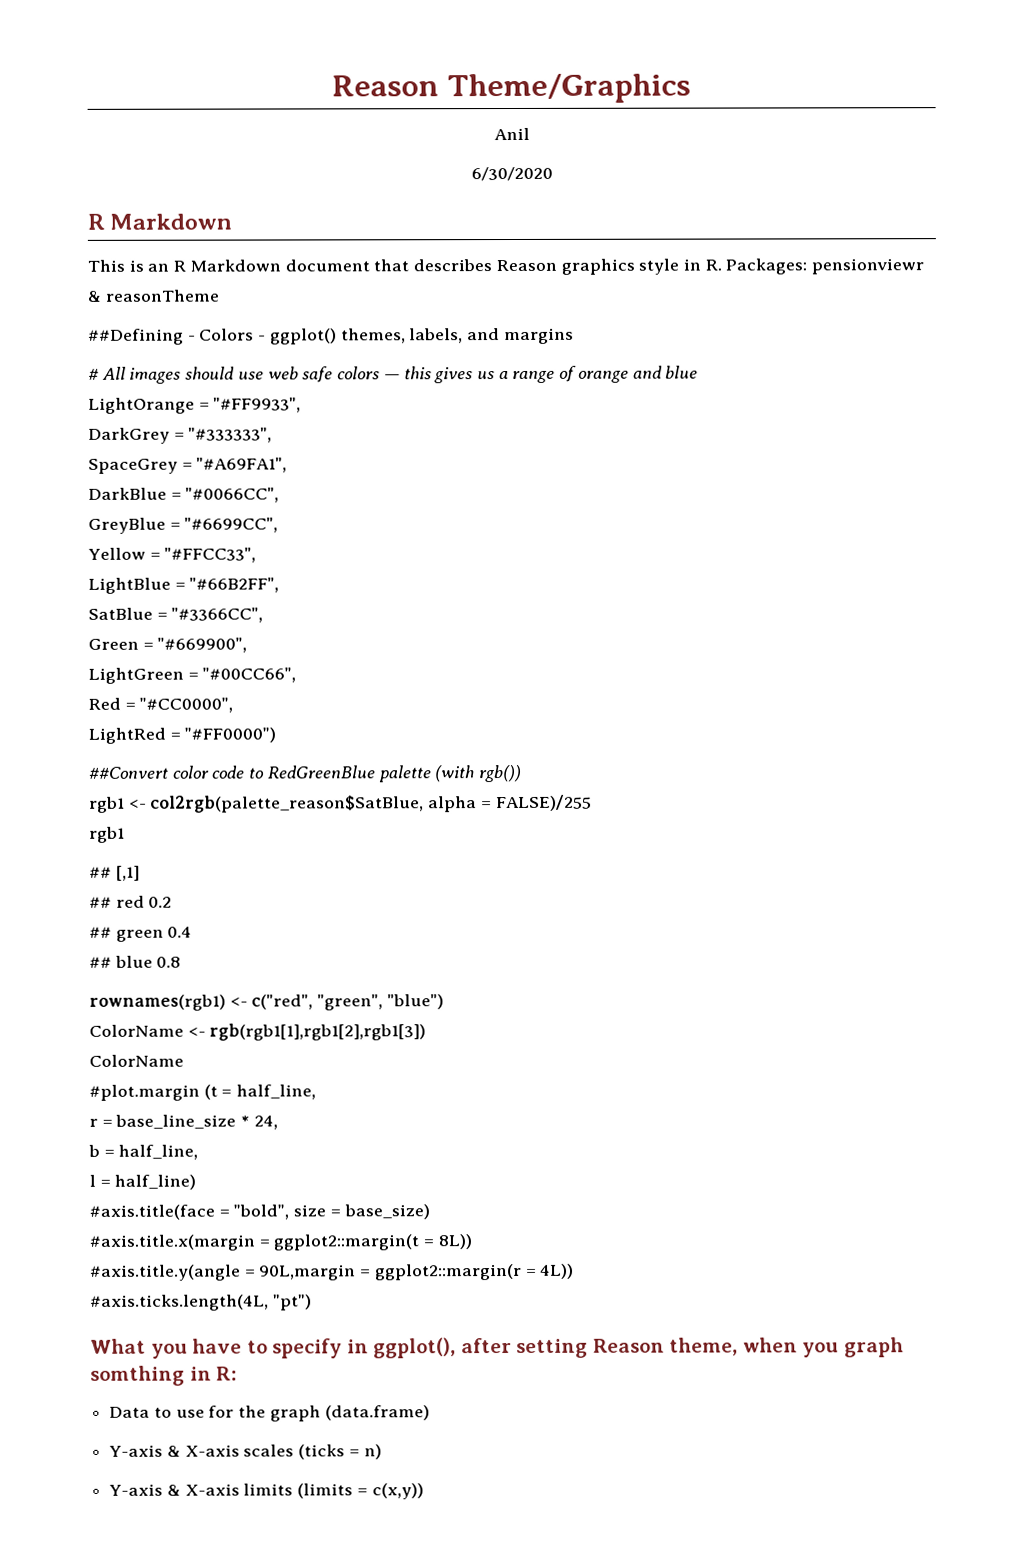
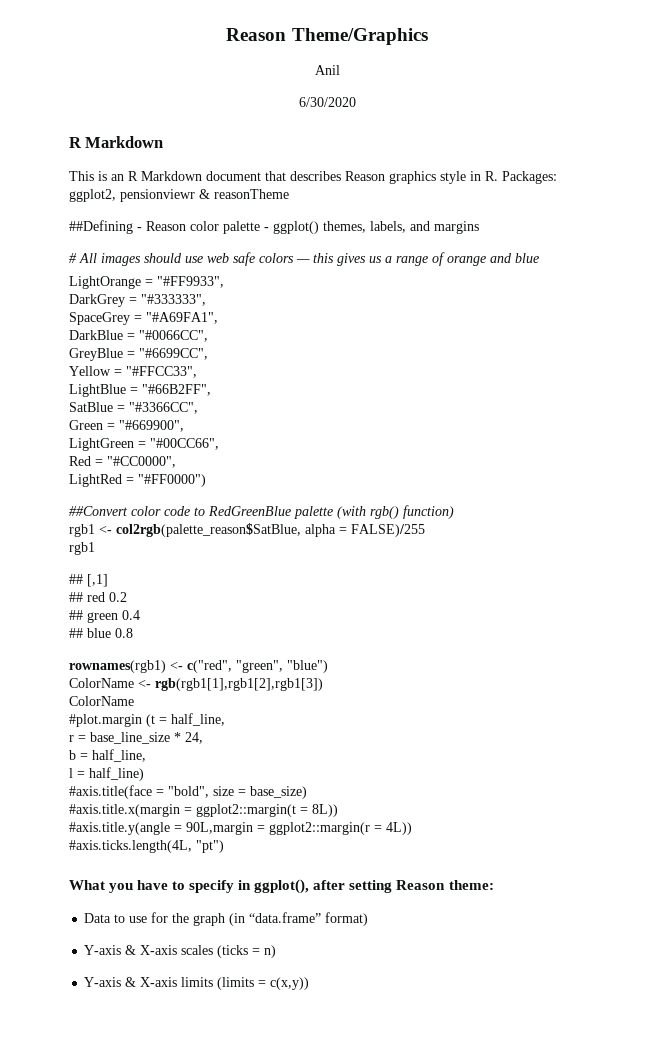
- This is an R Markdown document that describes Reason graphics style in R. Packages: pensionviewr & reasonTheme
+ This is an R Markdown document that describes Reason graphics style in R. Packages: ggplot2, pensionviewr & reasonTheme
- ##Defining - Colors - ggplot() themes, labels, and margins
+ ##Defining - Reason color palette - ggplot() themes, labels, and margins
- ##Convert color code to RedGreenBlue palette (with rgb())
+ ##Convert color code to RedGreenBlue palette (with rgb() function)
- What you have to specify in ggplot(), after setting Reason theme, when you graph somthing in R:
+ What you have to specify in ggplot(), after setting Reason theme:
- Data to use for the graph (data.frame)
+ Data to use for the graph (in “data.frame” format)

